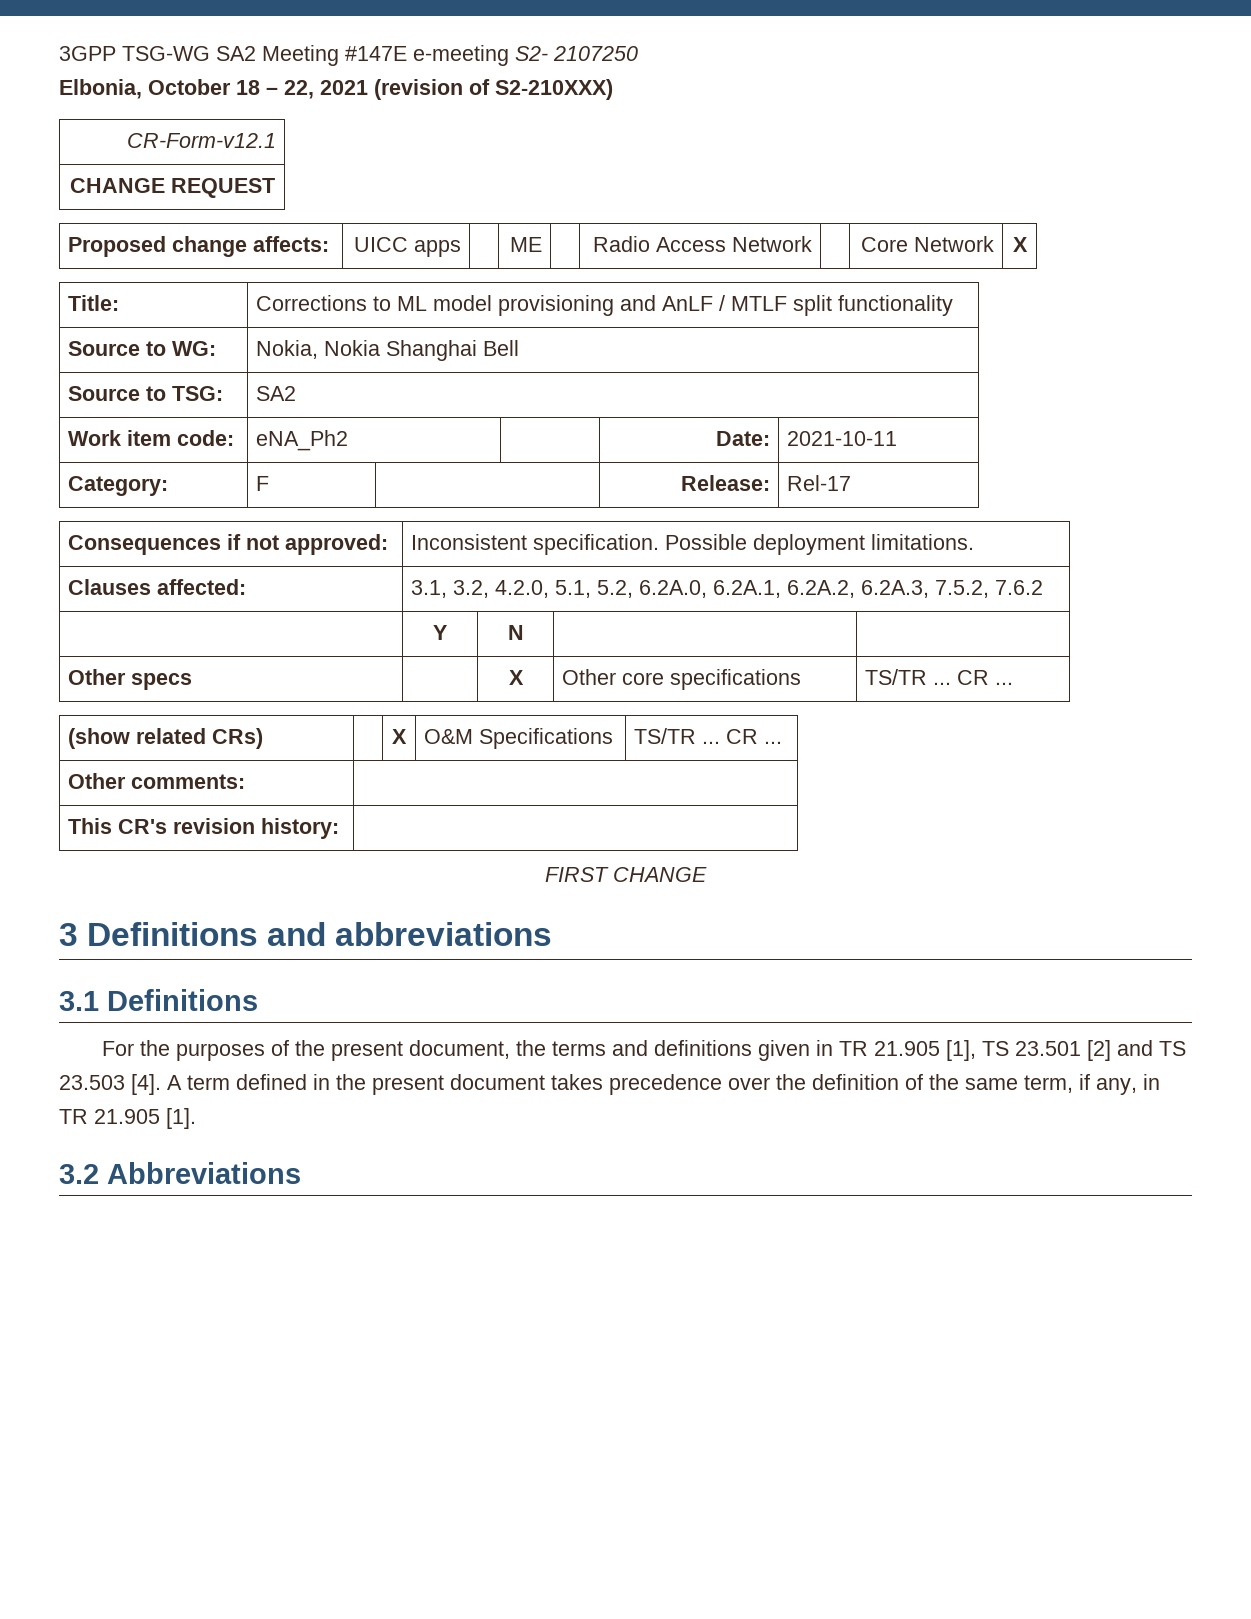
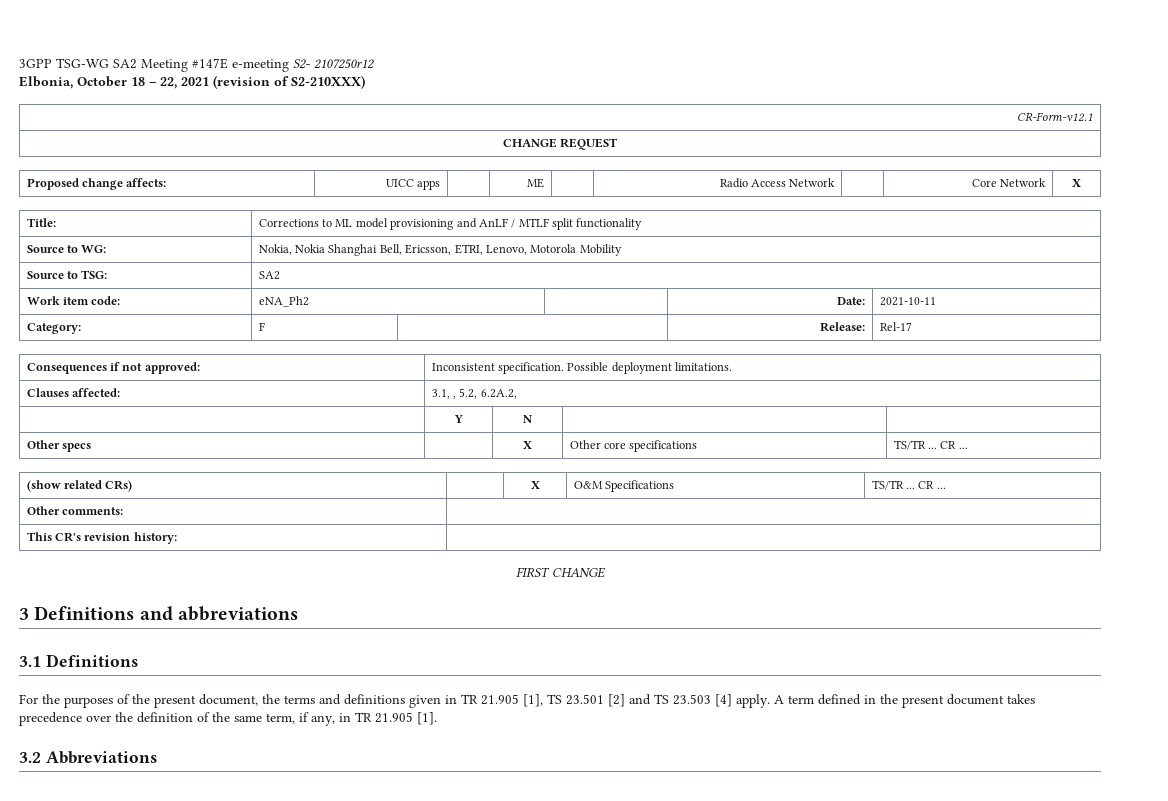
- 3GPP TSG-WG SA2 Meeting #147E e-meeting S2- 2107250
+ 3GPP TSG-WG SA2 Meeting #147E e-meeting S2- 2107250r12
- Source to WG: | Nokia, Nokia Shanghai Bell
+ Source to WG: | Nokia, Nokia Shanghai Bell, Ericsson, ETRI, Lenovo, Motorola Mobility
- Clauses affected: | 3.1, 3.2, 4.2.0, 5.1, 5.2, 6.2A.0, 6.2A.1, 6.2A.2, 6.2A.3, 7.5.2, 7.6.2
+ Clauses affected: | 3.1, , 5.2, 6.2A.2,
- For the purposes of the present document, the terms and definitions given in TR 21.905 [1], TS 23.501 [2] and TS 23.503 [4].
+ For the purposes of the present document, the terms and definitions given in TR 21.905 [1], TS 23.501 [2] and TS 23.503 [4] apply.

